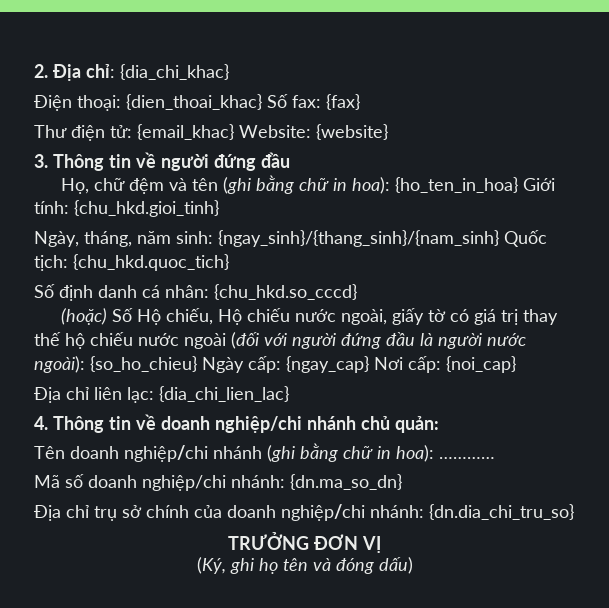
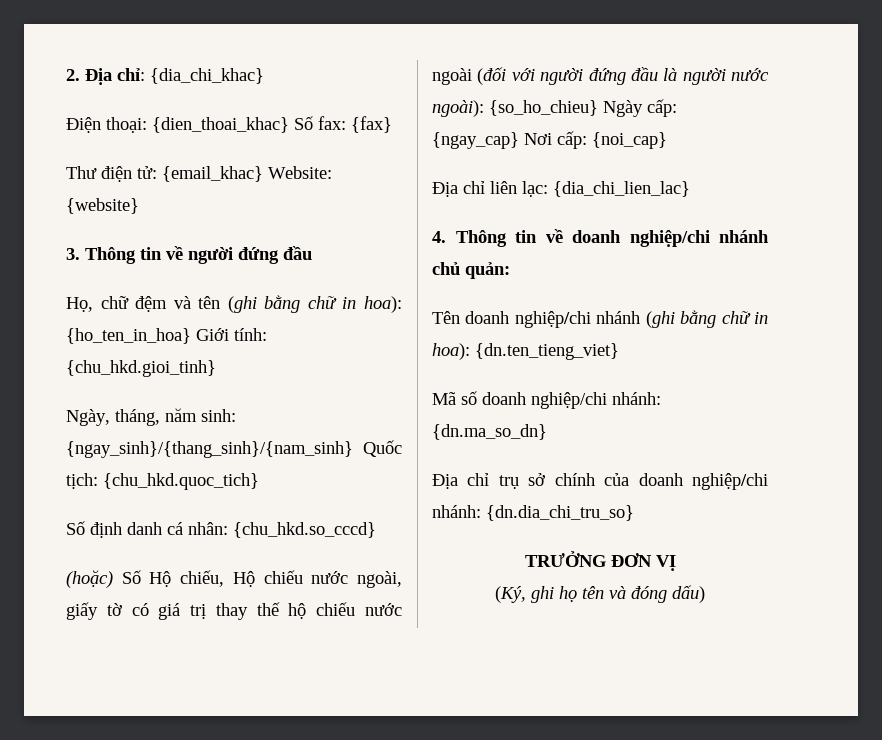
- Tên doanh nghiệp/chi nhánh (ghi bằng chữ in hoa): …………
+ Tên doanh nghiệp/chi nhánh (ghi bằng chữ in hoa): {dn.ten_tieng_viet}

